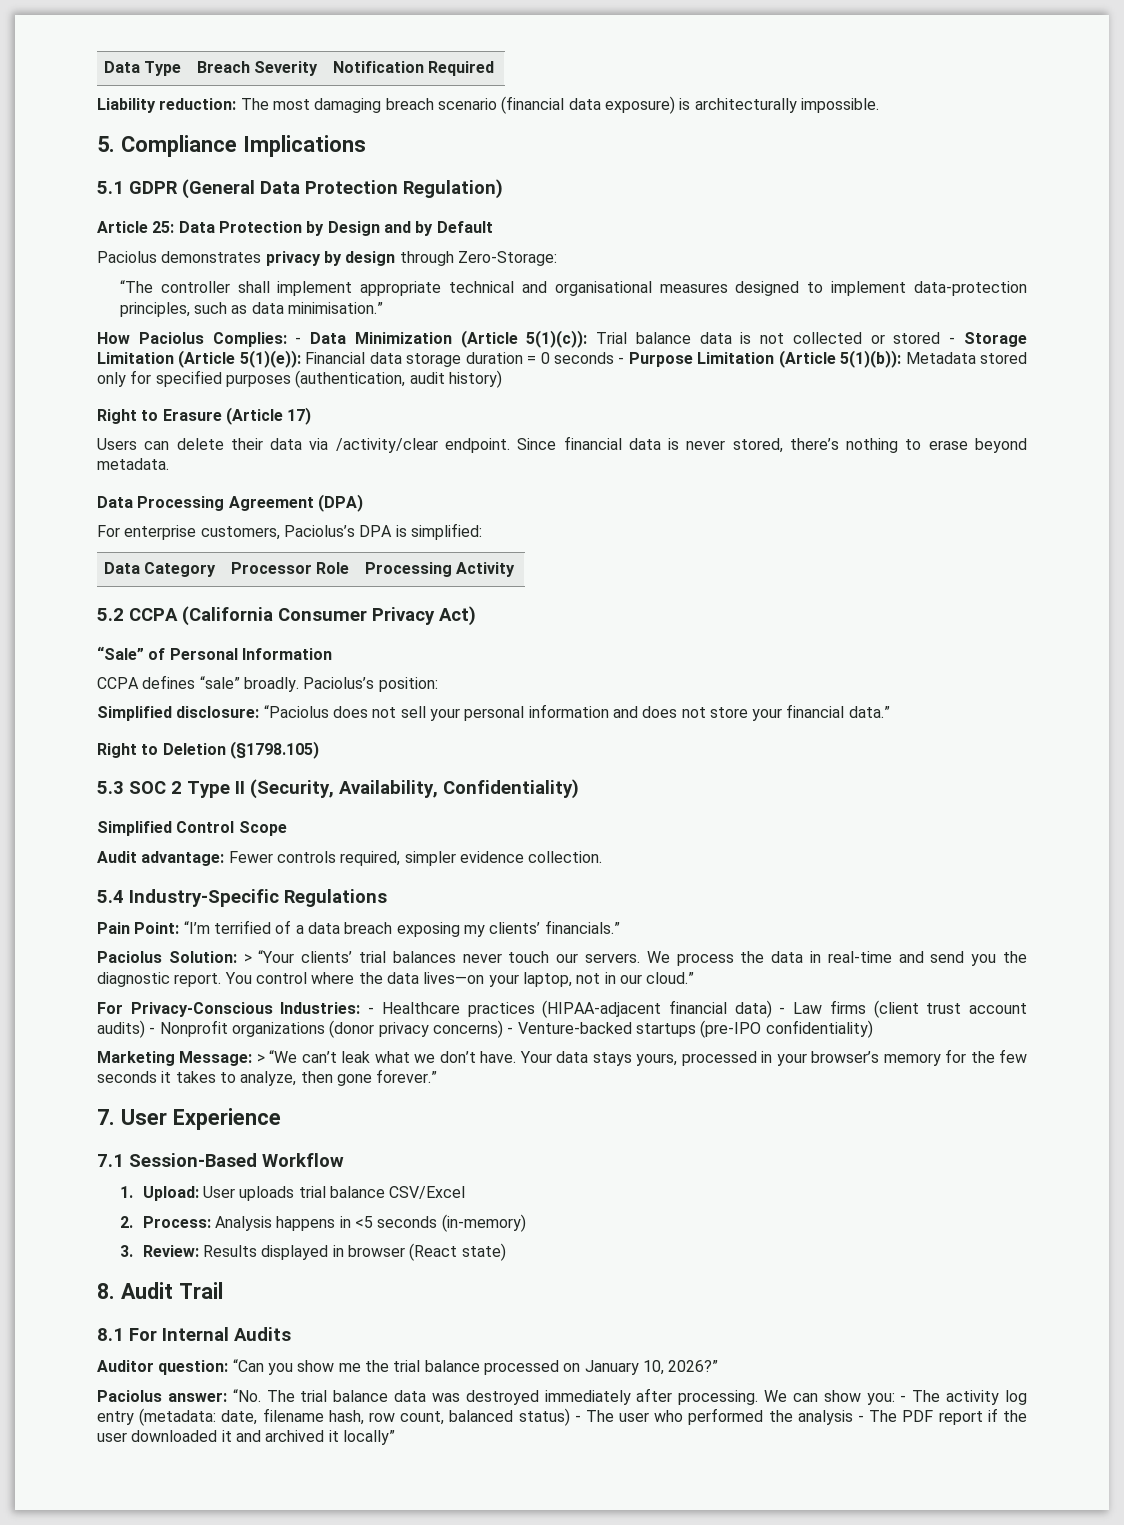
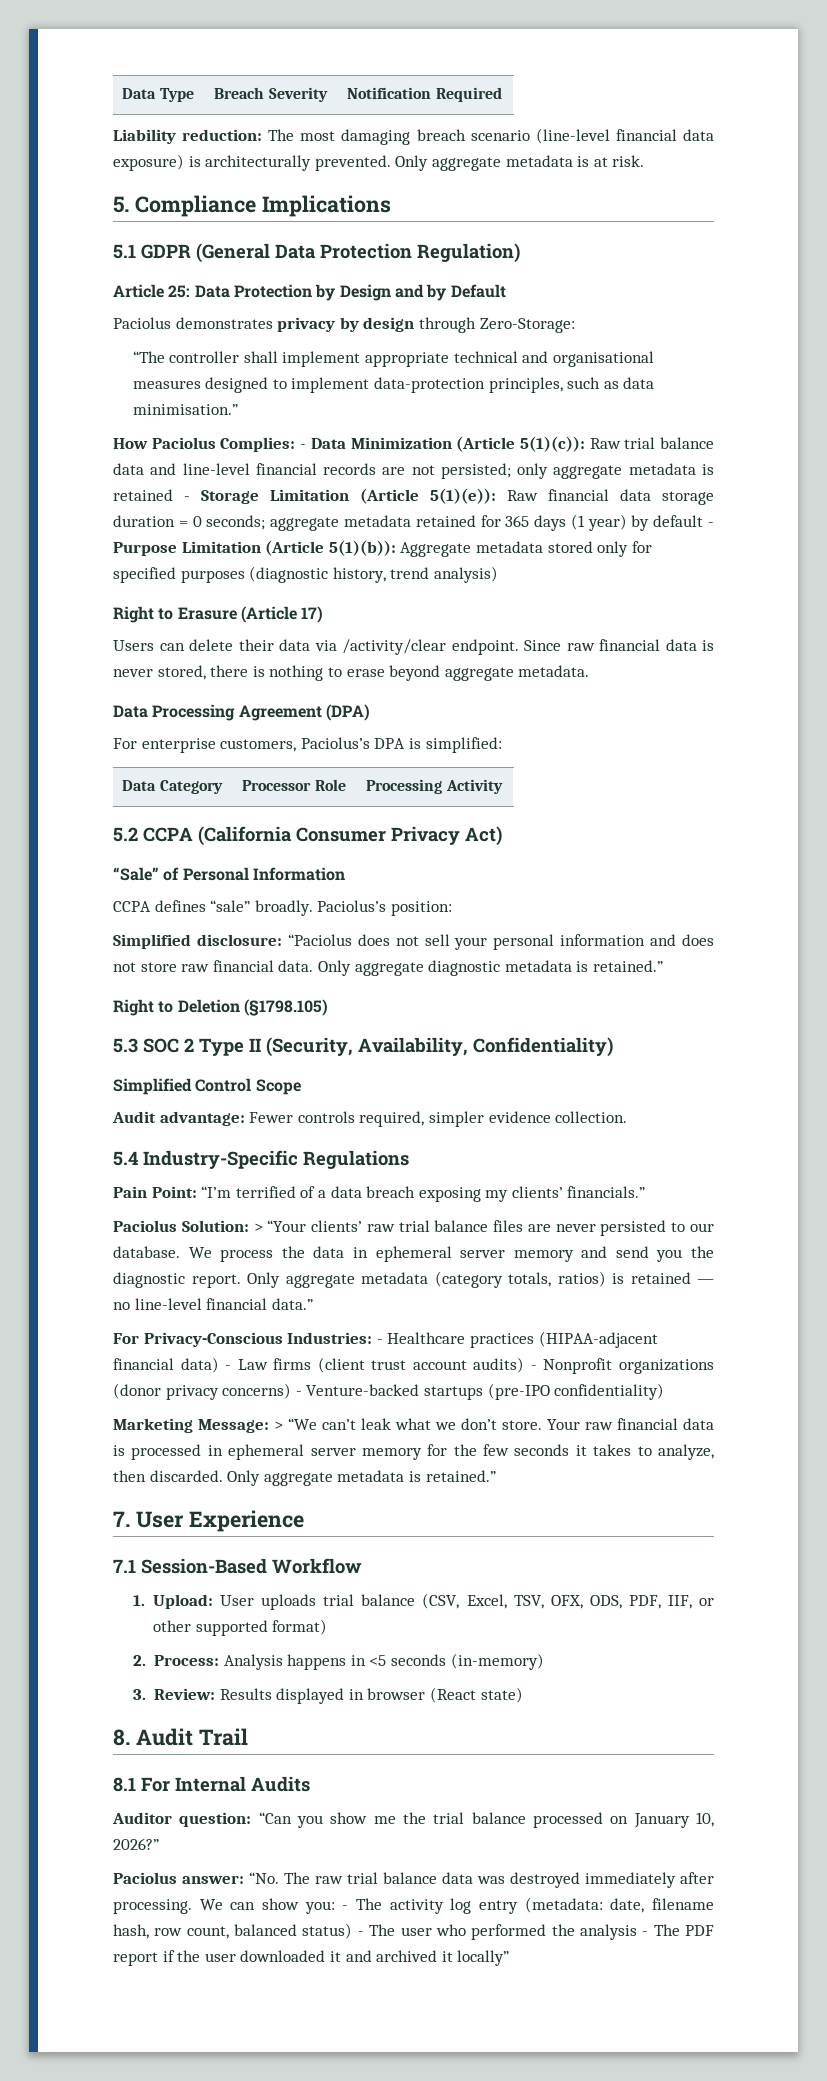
- Liability reduction: The most damaging breach scenario (financial data exposure) is architecturally impossible.
+ Liability reduction: The most damaging breach scenario (line-level financial data exposure) is architecturally prevented. Only aggregate metadata is at risk.
- How Paciolus Complies: - Data Minimization (Article 5(1)(c)): Trial balance data is not collected or stored - Storage Limitation (Article 5(1)(e)): Financial data storage duration = 0 seconds - Purpose Limitation (Article 5(1)(b)): Metadata stored only for specified purposes (authentication, audit history)
+ How Paciolus Complies: - Data Minimization (Article 5(1)(c)): Raw trial balance data and line-level financial records are not persisted; only aggregate metadata is retained - Storage Limitation (Article 5(1)(e)): Raw financial data storage duration = 0 seconds; aggregate metadata retained for 365 days (1 year) by default - Purpose Limitation (Article 5(1)(b)): Aggregate metadata stored only for specified purposes (diagnostic history, trend analysis)
- Since financial data is never stored, there’s nothing to erase beyond metadata.
+ Since raw financial data is never stored, there is nothing to erase beyond aggregate metadata.
- Simplified disclosure: “Paciolus does not sell your personal information and does not store your financial data.”
+ Simplified disclosure: “Paciolus does not sell your personal information and does not store raw financial data. Only aggregate diagnostic metadata is retained.”
- Paciolus Solution: > “Your clients’ trial balances never touch our servers.
+ Paciolus Solution: > “Your clients’ raw trial balance files are never persisted to our database.
- We process the data in real-time and send you the diagnostic report.
+ We process the data in ephemeral server memory and send you the diagnostic report.
- You control where the data lives—on your laptop, not in our cloud.”
+ Only aggregate metadata (category totals, ratios) is retained — no line-level financial data.”
- Marketing Message: > “We can’t leak what we don’t have. Your data stays yours, processed in your browser’s memory for the few seconds it takes to analyze, then gone forever.”
+ Marketing Message: > “We can’t leak what we don’t store. Your raw financial data is processed in ephemeral server memory for the few seconds it takes to analyze, then discarded. Only aggregate metadata is retained.”
- 1. Upload: User uploads trial balance CSV/Excel
+ 1. Upload: User uploads trial balance (CSV, Excel, TSV, OFX, ODS, PDF, IIF, or other supported format)
- Paciolus answer: “No. The trial balance data was destroyed immediately after processing.
+ Paciolus answer: “No. The raw trial balance data was destroyed immediately after processing.

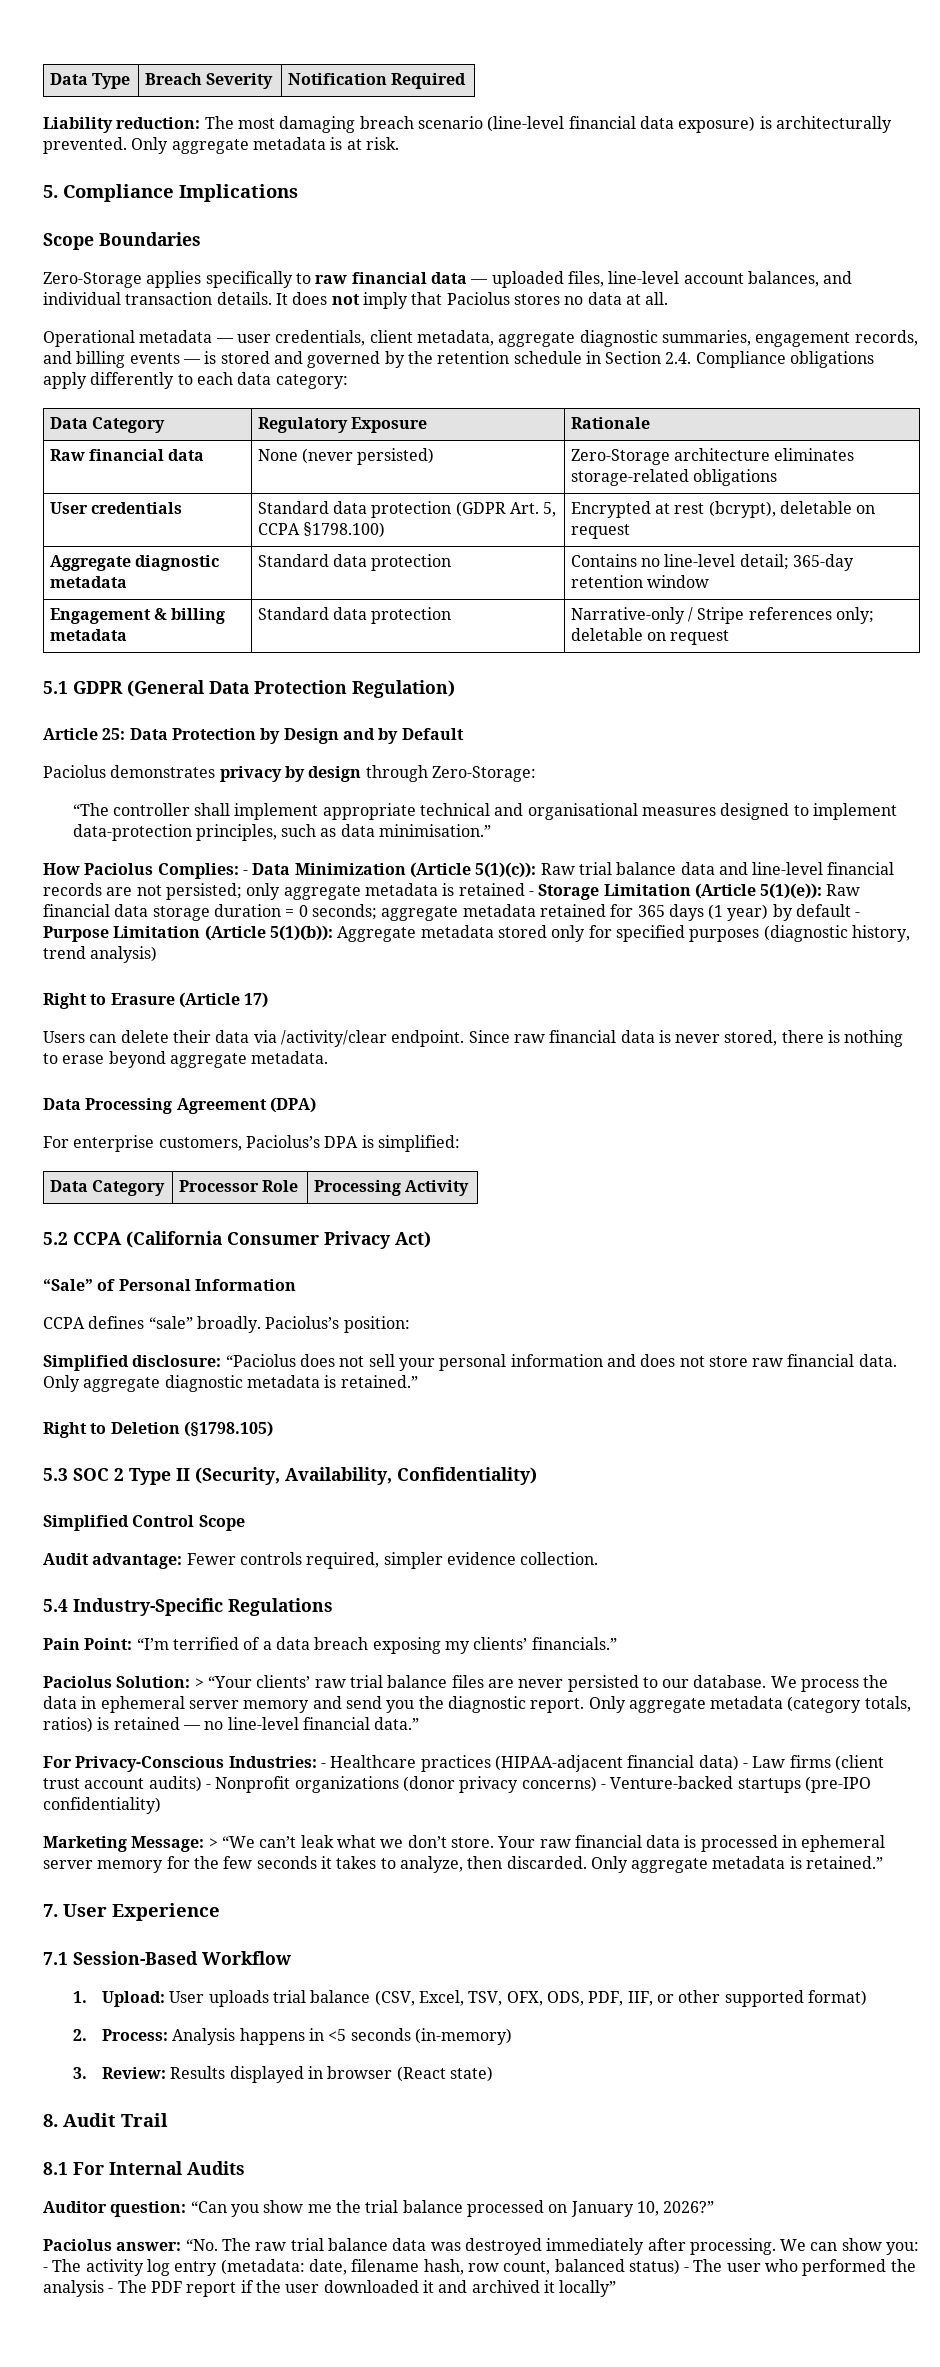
+ Scope Boundaries
+ Zero-Storage applies specifically to raw financial data — uploaded files, line-level account balances, and individual transaction details. It does not imply that Paciolus stores no data at all.
+ Operational metadata — user credentials, client metadata, aggregate diagnostic summaries, engagement records, and billing events — is stored and governed by the retention schedule in Section 2.4. Compliance obligations apply differently to each data category:
+ Data Category | Regulatory Exposure | Rationale
+ Raw financial data | None (never persisted) | Zero-Storage architecture eliminates storage-related obligations
+ User credentials | Standard data protection (GDPR Art. 5, CCPA §1798.100) | Encrypted at rest (bcrypt), deletable on request
+ Aggregate diagnostic metadata | Standard data protection | Contains no line-level detail; 365-day retention window
+ Engagement & billing metadata | Standard data protection | Narrative-only / Stripe references only; deletable on request

